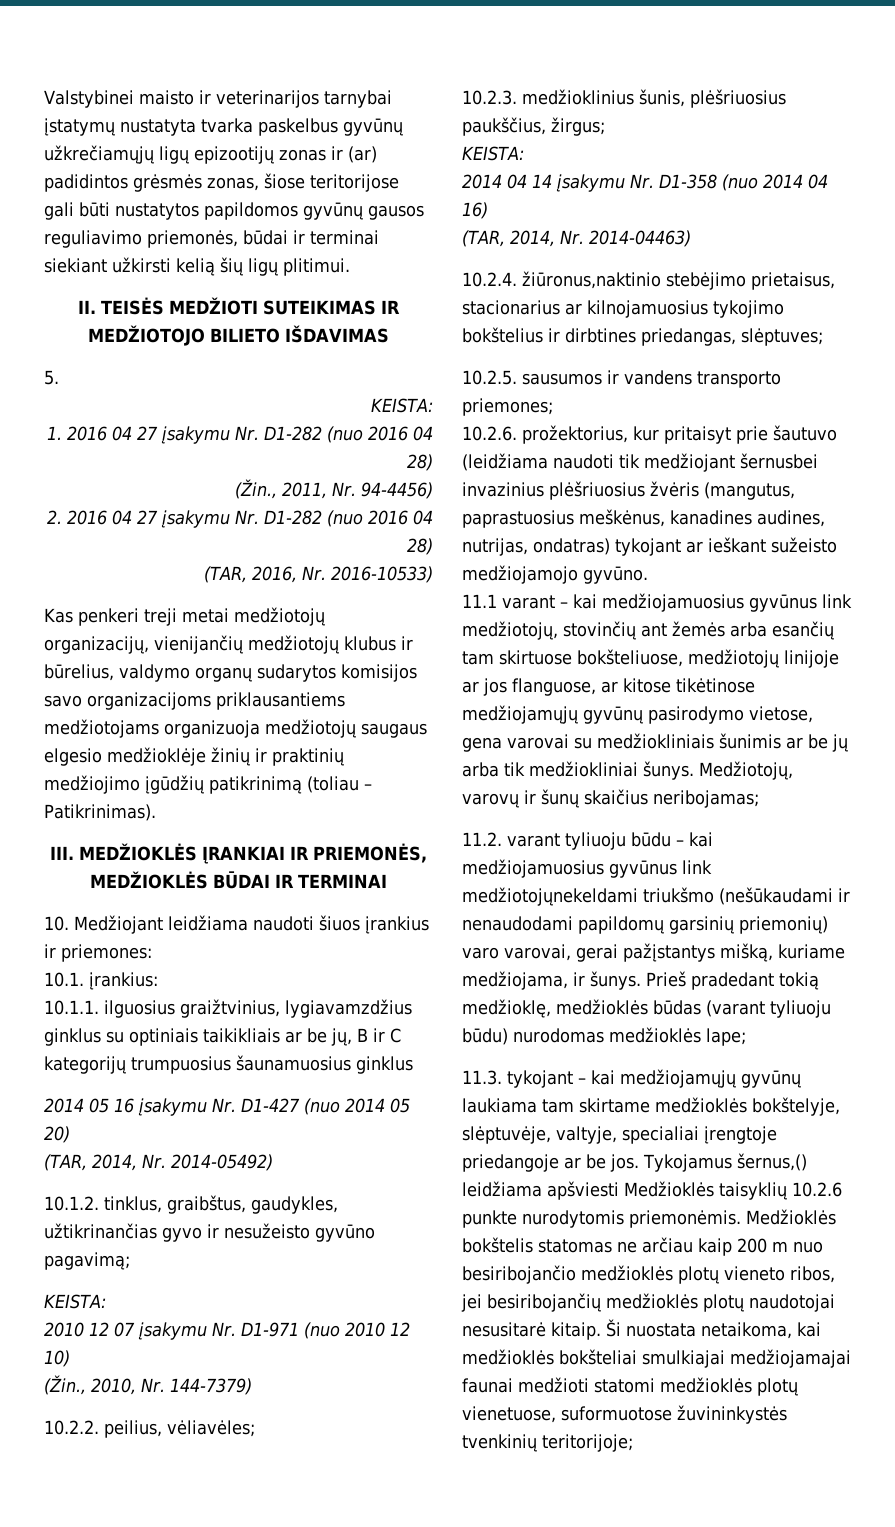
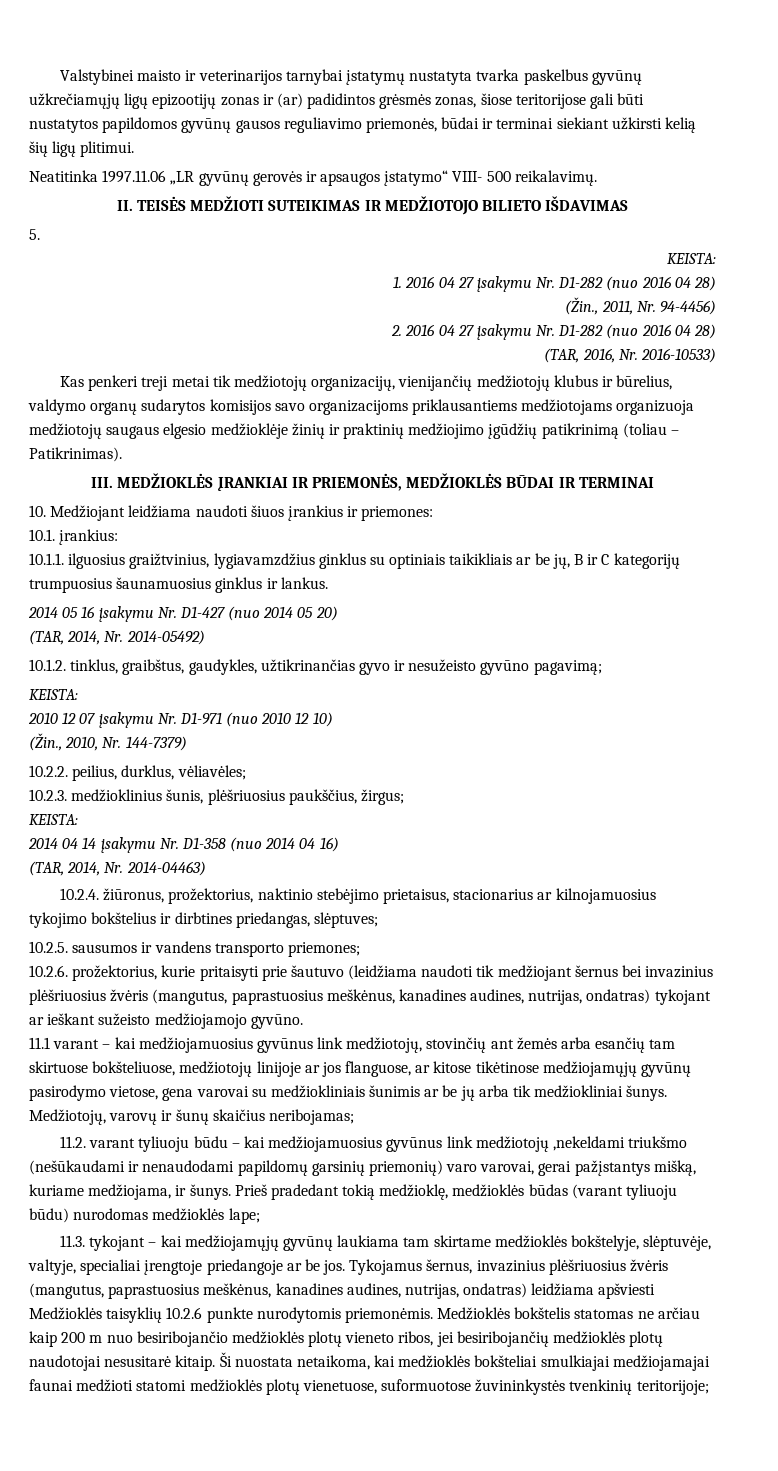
+ Neatitinka 1997.11.06 „LR gyvūnų gerovės ir apsaugos įstatymo“ VIII- 500 reikalavimų.
- Kas penkeri treji metai medžiotojų organizacijų, vienijančių medžiotojų klubus ir būrelius, valdymo organų sudarytos komisijos savo organizacijoms priklausantiems medžiotojams organizuoja medžiotojų saugaus elgesio medžioklėje žinių ir praktinių medžiojimo įgūdžių patikrinimą (toliau – Patikrinimas).
+ Kas penkeri treji metai tik medžiotojų organizacijų, vienijančių medžiotojų klubus ir būrelius, valdymo organų sudarytos komisijos savo organizacijoms priklausantiems medžiotojams organizuoja medžiotojų saugaus elgesio medžioklėje žinių ir praktinių medžiojimo įgūdžių patikrinimą (toliau – Patikrinimas).
- 10.1.1. ilguosius graižtvinius, lygiavamzdžius ginklus su optiniais taikikliais ar be jų, B ir C kategorijų trumpuosius šaunamuosius ginklus
+ 10.1.1. ilguosius graižtvinius, lygiavamzdžius ginklus su optiniais taikikliais ar be jų, B ir C kategorijų trumpuosius šaunamuosius ginklus ir lankus.
- 10.2.2. peilius, vėliavėles;
+ 10.2.2. peilius, durklus, vėliavėles;
- 10.2.4. žiūronus,naktinio stebėjimo prietaisus, stacionarius ar kilnojamuosius tykojimo bokštelius ir dirbtines priedangas, slėptuves;
+ 10.2.4. žiūronus, prožektorius, naktinio stebėjimo prietaisus, stacionarius ar kilnojamuosius tykojimo bokštelius ir dirbtines priedangas, slėptuves;
- 10.2.6. prožektorius, kur pritaisyt prie šautuvo (leidžiama naudoti tik medžiojant šernusbei invazinius plėšriuosius žvėris (mangutus, paprastuosius meškėnus, kanadines audines, nutrijas, ondatras) tykojant ar ieškant sužeisto medžiojamojo gyvūno.
+ 10.2.6. prožektorius, kurie pritaisyti prie šautuvo (leidžiama naudoti tik medžiojant šernus bei invazinius plėšriuosius žvėris (mangutus, paprastuosius meškėnus, kanadines audines, nutrijas, ondatras) tykojant ar ieškant sužeisto medžiojamojo gyvūno.
- 11.2. varant tyliuoju būdu – kai medžiojamuosius gyvūnus link medžiotojųnekeldami triukšmo (nešūkaudami ir nenaudodami papildomų garsinių priemonių) varo varovai, gerai pažįstantys mišką, kuriame medžiojama, ir šunys.
+ 11.2. varant tyliuoju būdu – kai medžiojamuosius gyvūnus link medžiotojų ,nekeldami triukšmo (nešūkaudami ir nenaudodami papildomų garsinių priemonių) varo varovai, gerai pažįstantys mišką, kuriame medžiojama, ir šunys.
- Tykojamus šernus,() leidžiama apšviesti Medžioklės taisyklių 10.2.6 punkte nurodytomis priemonėmis.
+ Tykojamus šernus, invazinius plėšriuosius žvėris (mangutus, paprastuosius meškėnus, kanadines audines, nutrijas, ondatras) leidžiama apšviesti Medžioklės taisyklių 10.2.6 punkte nurodytomis priemonėmis.

